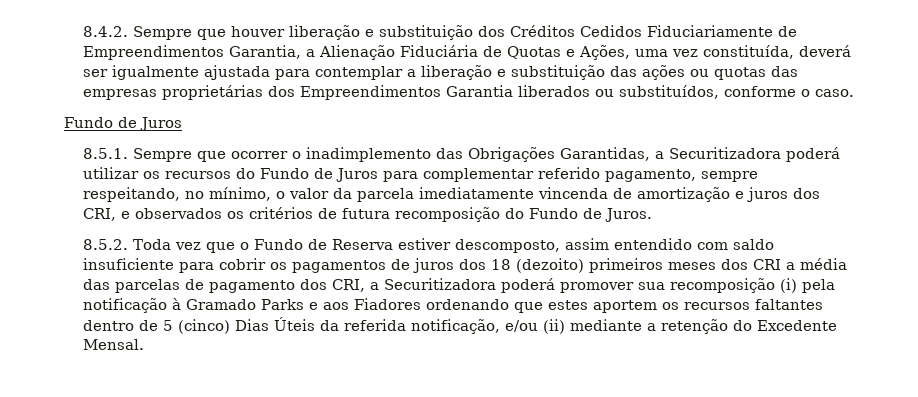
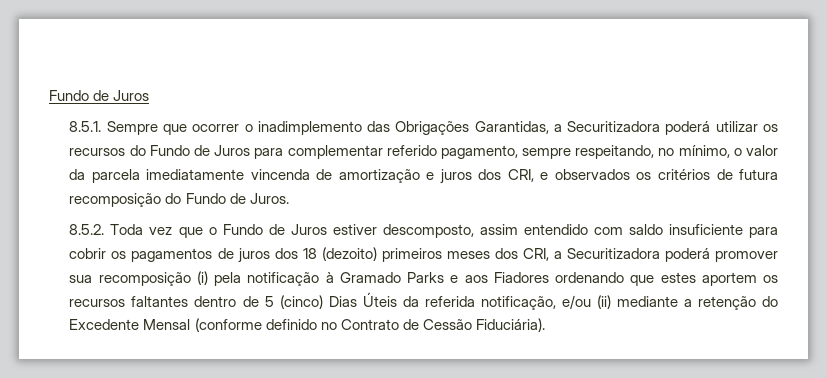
- 8.4.2. Sempre que houver liberação e substituição dos Créditos Cedidos Fiduciariamente de Empreendimentos Garantia, a Alienação Fiduciária de Quotas e Ações, uma vez constituída, deverá ser igualmente ajustada para contemplar a liberação e substituição das ações ou quotas das empresas proprietárias dos Empreendimentos Garantia liberados ou substituídos, conforme o caso.
- 8.5.2. Toda vez que o Fundo de Reserva estiver descomposto, assim entendido com saldo insuficiente para cobrir os pagamentos de juros dos 18 (dezoito) primeiros meses dos CRI a média das parcelas de pagamento dos CRI, a Securitizadora poderá promover sua recomposição (i) pela notificação à Gramado Parks e aos Fiadores ordenando que estes aportem os recursos faltantes dentro de 5 (cinco) Dias Úteis da referida notificação, e/ou (ii) mediante a retenção do Excedente Mensal.
+ 8.5.2. Toda vez que o Fundo de Juros estiver descomposto, assim entendido com saldo insuficiente para cobrir os pagamentos de juros dos 18 (dezoito) primeiros meses dos CRI, a Securitizadora poderá promover sua recomposição (i) pela notificação à Gramado Parks e aos Fiadores ordenando que estes aportem os recursos faltantes dentro de 5 (cinco) Dias Úteis da referida notificação, e/ou (ii) mediante a retenção do Excedente Mensal (conforme definido no Contrato de Cessão Fiduciária).

